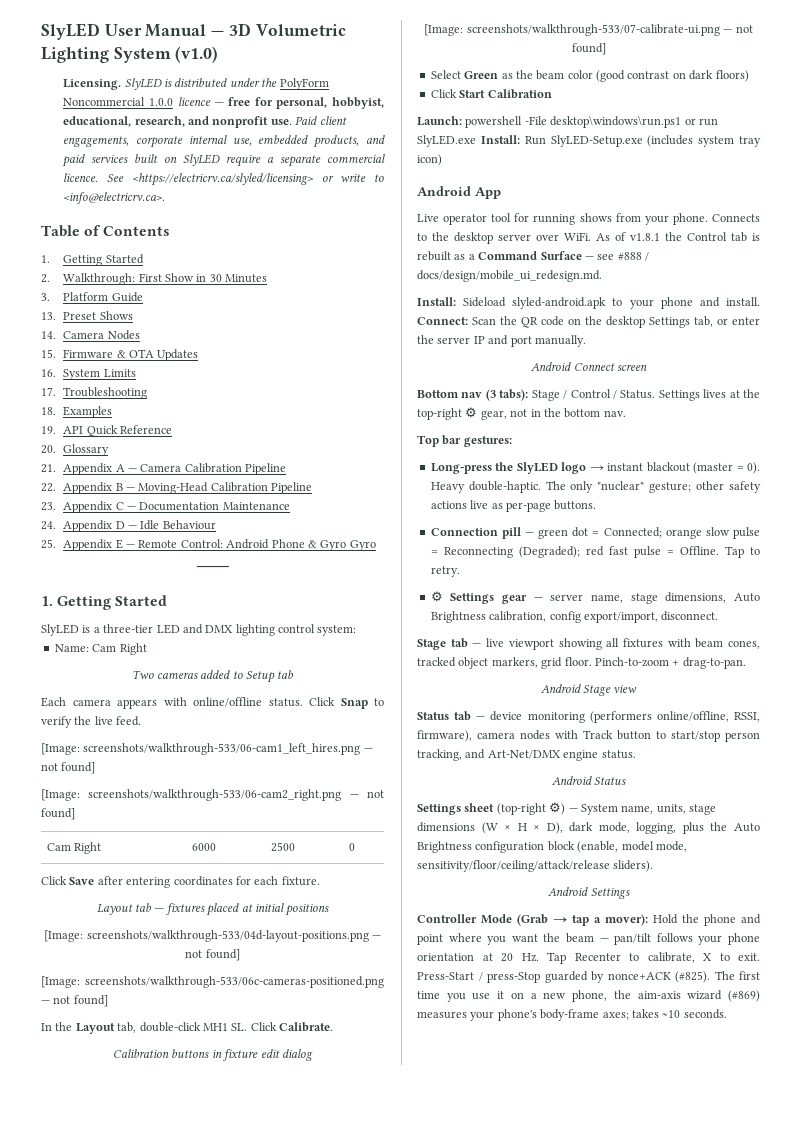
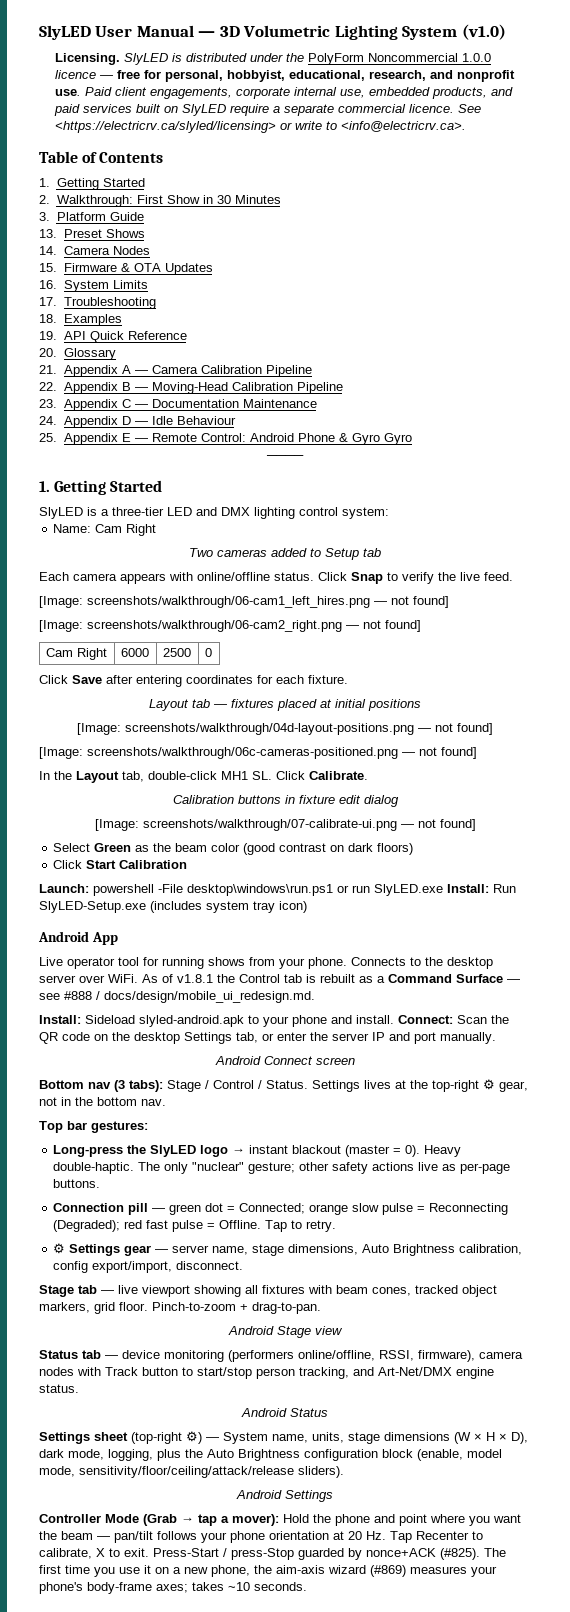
- [Image: screenshots/walkthrough-533/06-cam1_left_hires.png — not found]
- [Image: screenshots/walkthrough-533/06-cam2_right.png — not found]
+ [Image: screenshots/walkthrough/06-cam1_left_hires.png — not found]
+ [Image: screenshots/walkthrough/06-cam2_right.png — not found]
- [Image: screenshots/walkthrough-533/04d-layout-positions.png — not found]
- [Image: screenshots/walkthrough-533/06c-cameras-positioned.png — not found]
+ [Image: screenshots/walkthrough/04d-layout-positions.png — not found]
+ [Image: screenshots/walkthrough/06c-cameras-positioned.png — not found]
- [Image: screenshots/walkthrough-533/07-calibrate-ui.png — not found]
+ [Image: screenshots/walkthrough/07-calibrate-ui.png — not found]

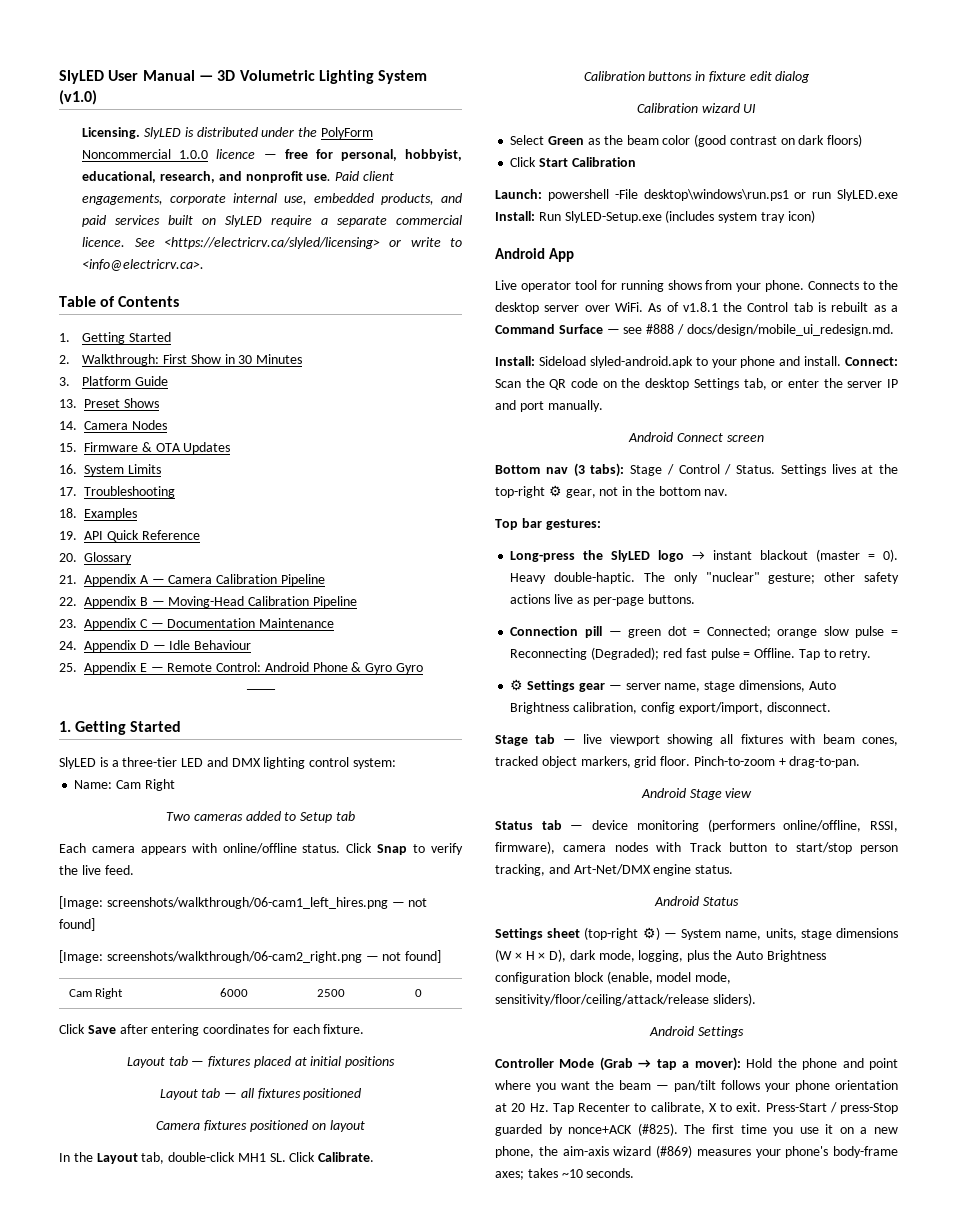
- [Image: screenshots/walkthrough/04d-layout-positions.png — not found]
- [Image: screenshots/walkthrough/06c-cameras-positioned.png — not found]
+ Layout tab — all fixtures positioned
+ Camera fixtures positioned on layout
- [Image: screenshots/walkthrough/07-calibrate-ui.png — not found]
+ Calibration wizard UI

